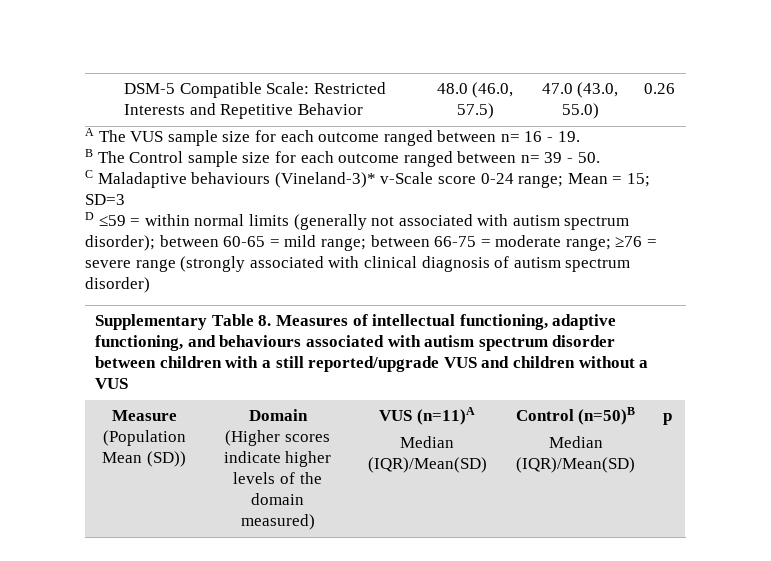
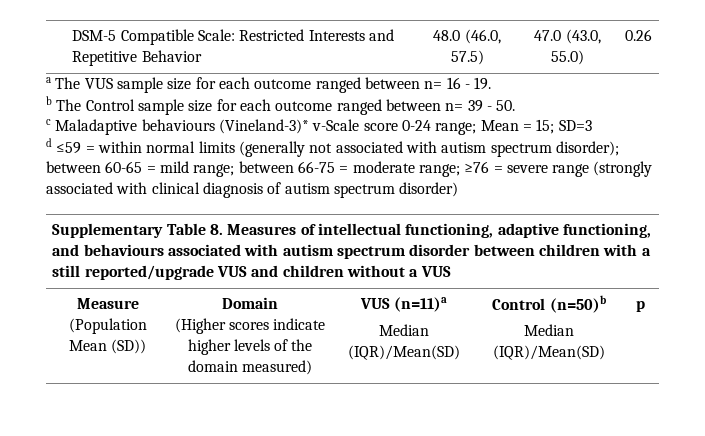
- A The VUS sample size for each outcome ranged between n= 16 - 19.
+ a The VUS sample size for each outcome ranged between n= 16 - 19.
- B The Control sample size for each outcome ranged between n= 39 - 50.
+ b The Control sample size for each outcome ranged between n= 39 - 50.
- C Maladaptive behaviours (Vineland-3)* v-Scale score 0-24 range; Mean = 15; SD=3
+ c Maladaptive behaviours (Vineland-3)* v-Scale score 0-24 range; Mean = 15; SD=3
- D ≤59 = within normal limits (generally not associated with autism spectrum disorder); between 60-65 = mild range; between 66-75 = moderate range; ≥76 = severe range (strongly associated with clinical diagnosis of autism spectrum disorder)
+ d ≤59 = within normal limits (generally not associated with autism spectrum disorder); between 60-65 = mild range; between 66-75 = moderate range; ≥76 = severe range (strongly associated with clinical diagnosis of autism spectrum disorder)
  Measure (Population Mean (SD)) | Domain
- (Higher scores indicate higher levels of the domain measured) | VUS (n=11)A
- Median (IQR)/Mean(SD) | Control (n=50)B
+ (Higher scores indicate higher levels of the domain measured) | VUS (n=11)a
+ Median (IQR)/Mean(SD) | Control (n=50)b

